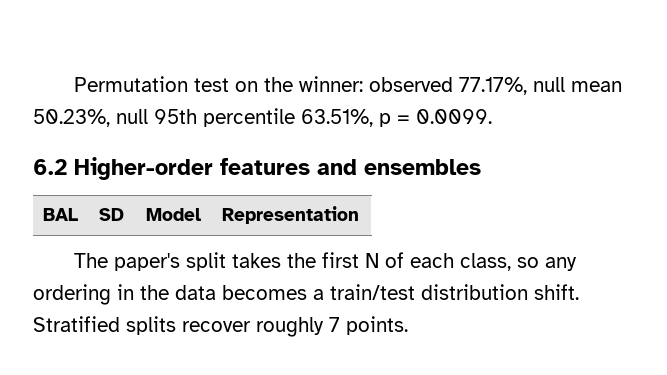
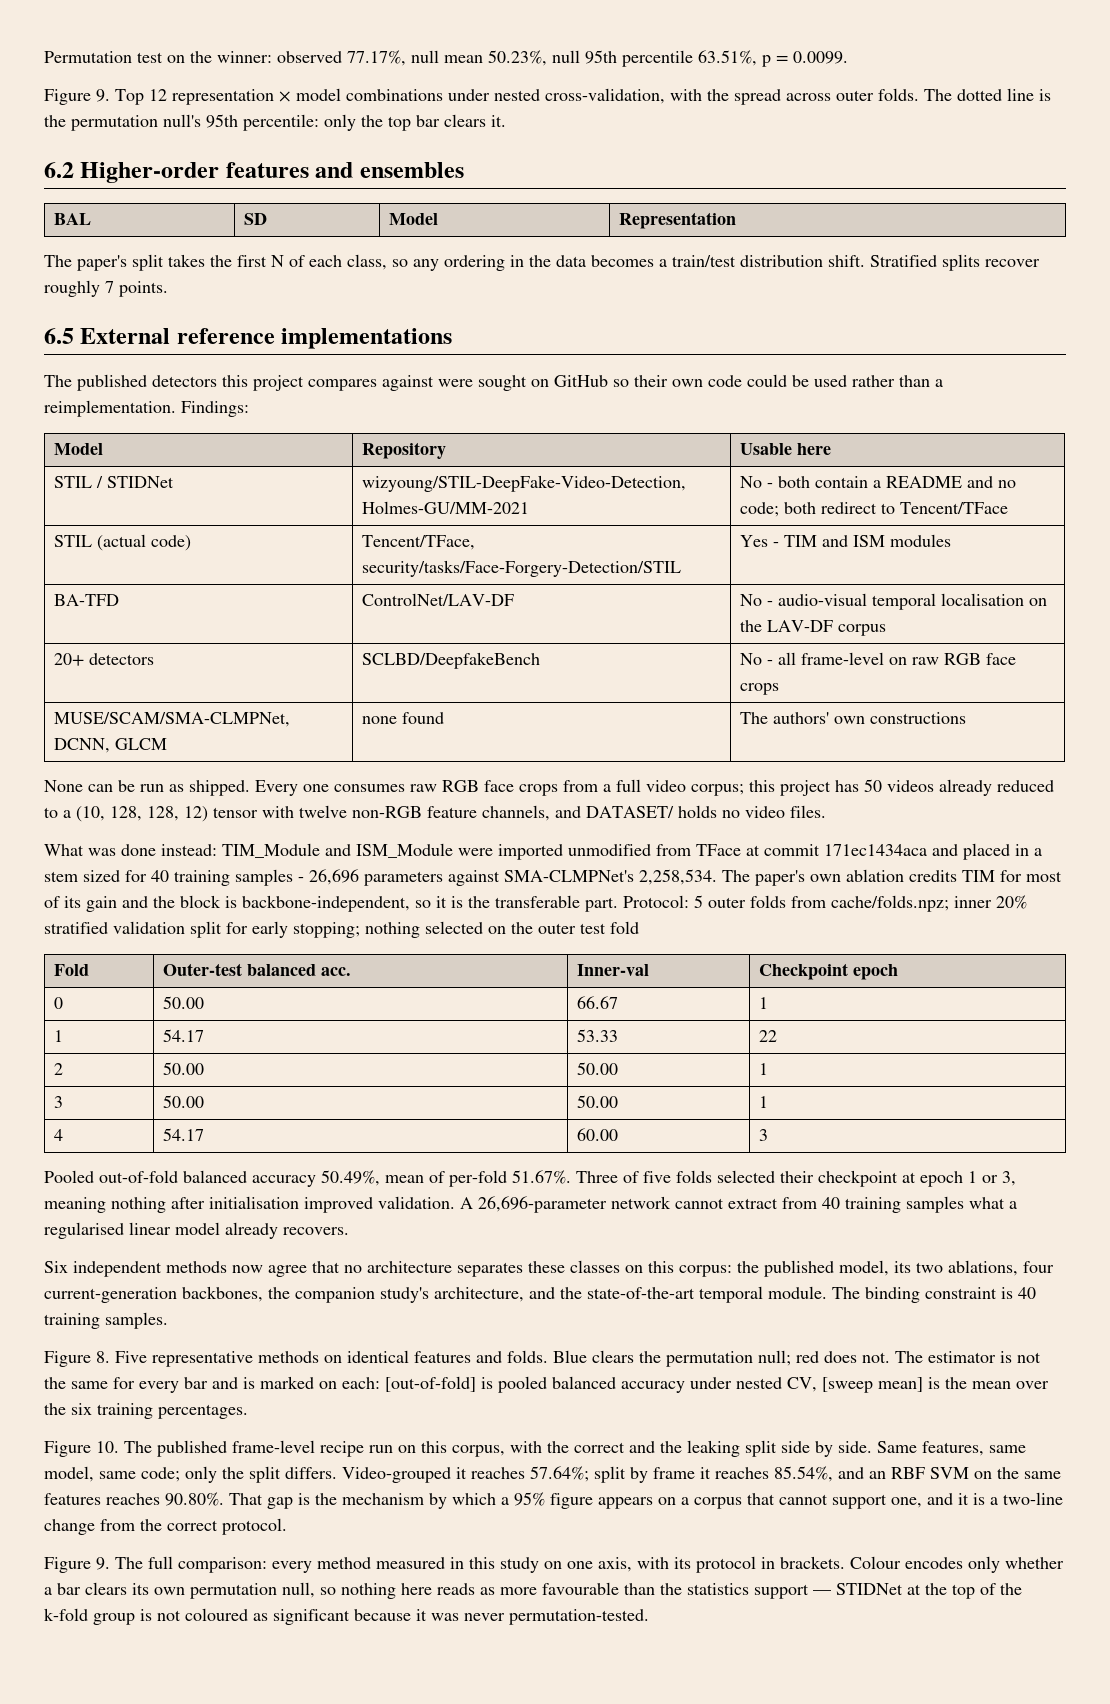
+ Figure 9. Top 12 representation × model combinations under nested cross-validation, with the spread across outer folds. The dotted line is the permutation null's 95th percentile: only the top bar clears it.
+ 6.5 External reference implementations
+ The published detectors this project compares against were sought on GitHub so their own code could be used rather than a reimplementation. Findings:
+ Model | Repository | Usable here
+ STIL / STIDNet | wizyoung/STIL-DeepFake-Video-Detection, Holmes-GU/MM-2021 | No - both contain a README and no code; both redirect to Tencent/TFace
+ STIL (actual code) | Tencent/TFace, security/tasks/Face-Forgery-Detection/STIL | Yes - TIM and ISM modules
+ BA-TFD | ControlNet/LAV-DF | No - audio-visual temporal localisation on the LAV-DF corpus
+ 20+ detectors | SCLBD/DeepfakeBench | No - all frame-level on raw RGB face crops
+ MUSE/SCAM/SMA-CLMPNet, DCNN, GLCM | none found | The authors' own constructions
+ None can be run as shipped. Every one consumes raw RGB face crops from a full video corpus; this project has 50 videos already reduced to a (10, 128, 128, 12) tensor with twelve non-RGB feature channels, and DATASET/ holds no video files.
+ What was done instead: TIM_Module and ISM_Module were imported unmodified from TFace at commit 171ec1434aca and placed in a stem sized for 40 training samples - 26,696 parameters against SMA-CLMPNet's 2,258,534. The paper's own ablation credits TIM for most of its gain and the block is backbone-independent, so it is the transferable part. Protocol: 5 outer folds from cache/folds.npz; inner 20% stratified validation split for early stopping; nothing selected on the outer test fold
+ Fold | Outer-test balanced acc. | Inner-val | Checkpoint epoch
+ 0 | 50.00 | 66.67 | 1
+ 1 | 54.17 | 53.33 | 22
+ 2 | 50.00 | 50.00 | 1
+ 3 | 50.00 | 50.00 | 1
+ 4 | 54.17 | 60.00 | 3
+ Pooled out-of-fold balanced accuracy 50.49%, mean of per-fold 51.67%. Three of five folds selected their checkpoint at epoch 1 or 3, meaning nothing after initialisation improved validation. A 26,696-parameter network cannot extract from 40 training samples what a regularised linear model already recovers.
+ Six independent methods now agree that no architecture separates these classes on this corpus: the published model, its two ablations, four current-generation backbones, the companion study's architecture, and the state-of-the-art temporal module. The binding constraint is 40 training samples.
+ Figure 8. Five representative methods on identical features and folds. Blue clears the permutation null; red does not. The estimator is not the same for every bar and is marked on each: [out-of-fold] is pooled balanced accuracy under nested CV, [sweep mean] is the mean over the six training percentages.
+ Figure 10. The published frame-level recipe run on this corpus, with the correct and the leaking split side by side. Same features, same model, same code; only the split differs. Video-grouped it reaches 57.64%; split by frame it reaches 85.54%, and an RBF SVM on the same features reaches 90.80%. That gap is the mechanism by which a 95% figure appears on a corpus that cannot support one, and it is a two-line change from the correct protocol.
+ Figure 9. The full comparison: every method measured in this study on one axis, with its protocol in brackets. Colour encodes only whether a bar clears its own permutation null, so nothing here reads as more favourable than the statistics support — STIDNet at the top of the k-fold group is not coloured as significant because it was never permutation-tested.

